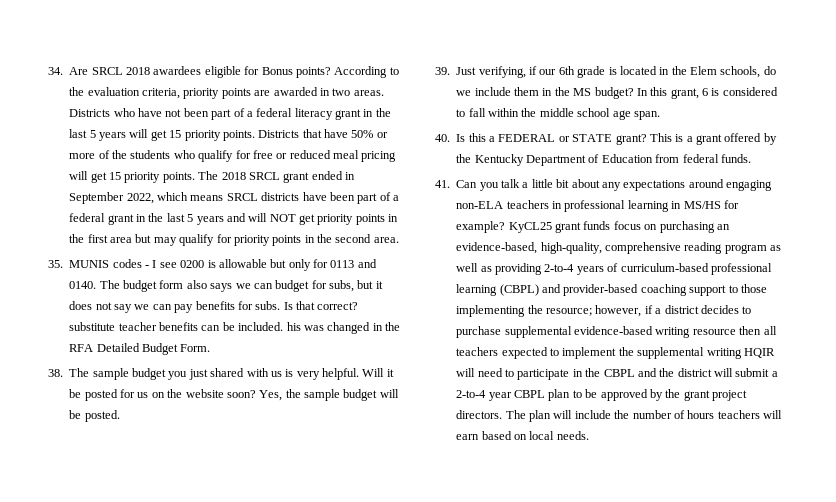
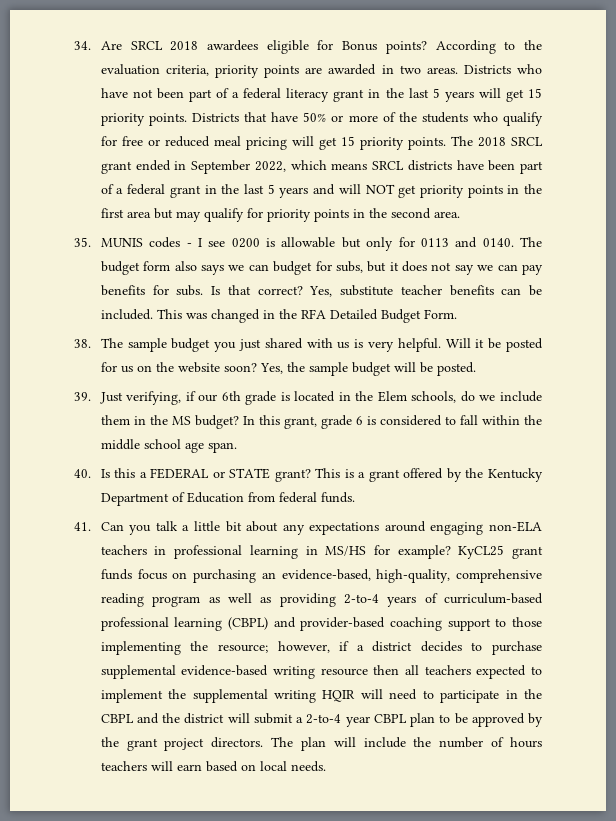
- Is that correct? substitute teacher benefits can be included. his was changed in the RFA Detailed Budget Form.
+ Is that correct? Yes, substitute teacher benefits can be included. This was changed in the RFA Detailed Budget Form.
- In this grant, 6 is considered to fall within the middle school age span.
+ In this grant, grade 6 is considered to fall within the middle school age span.

